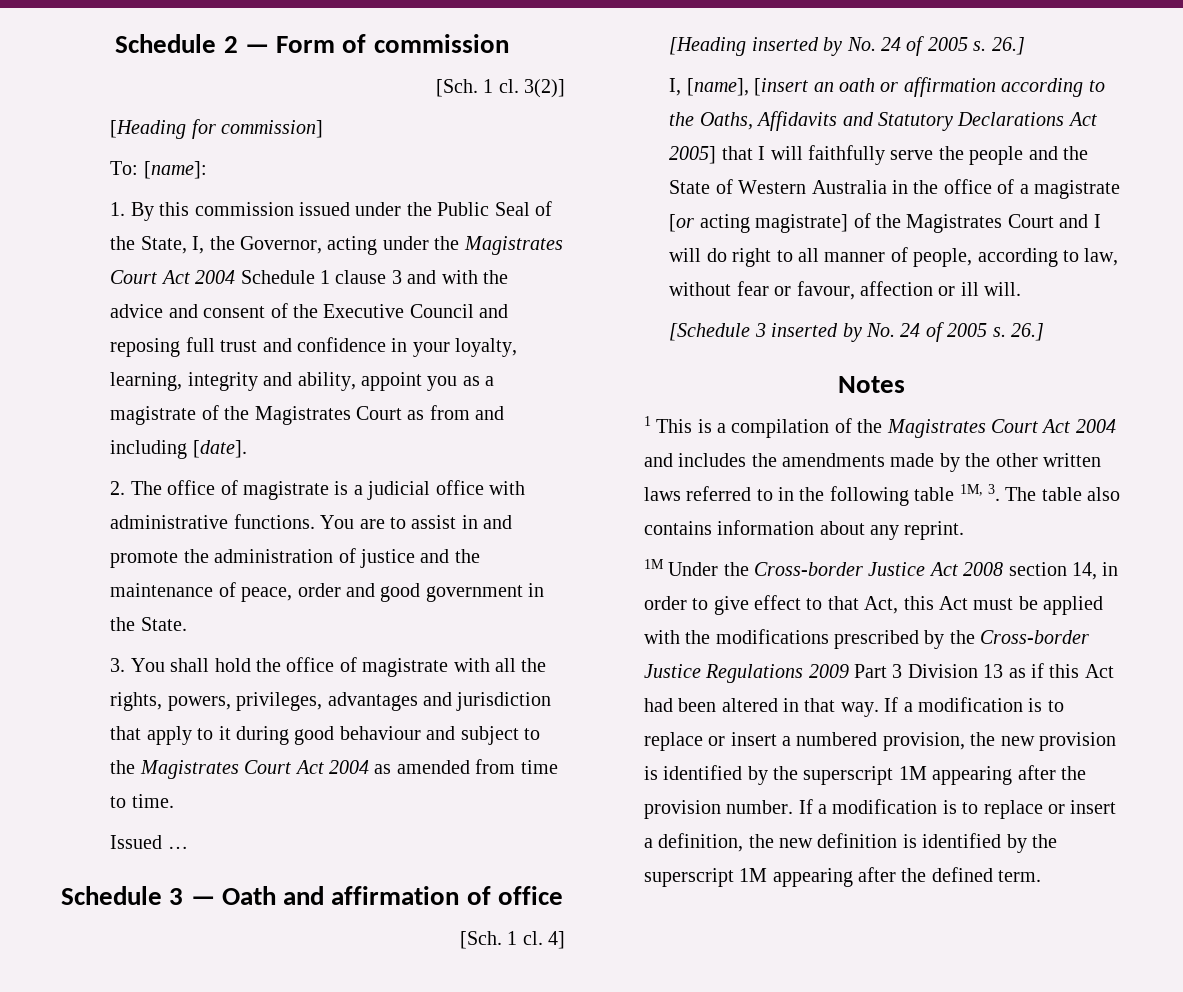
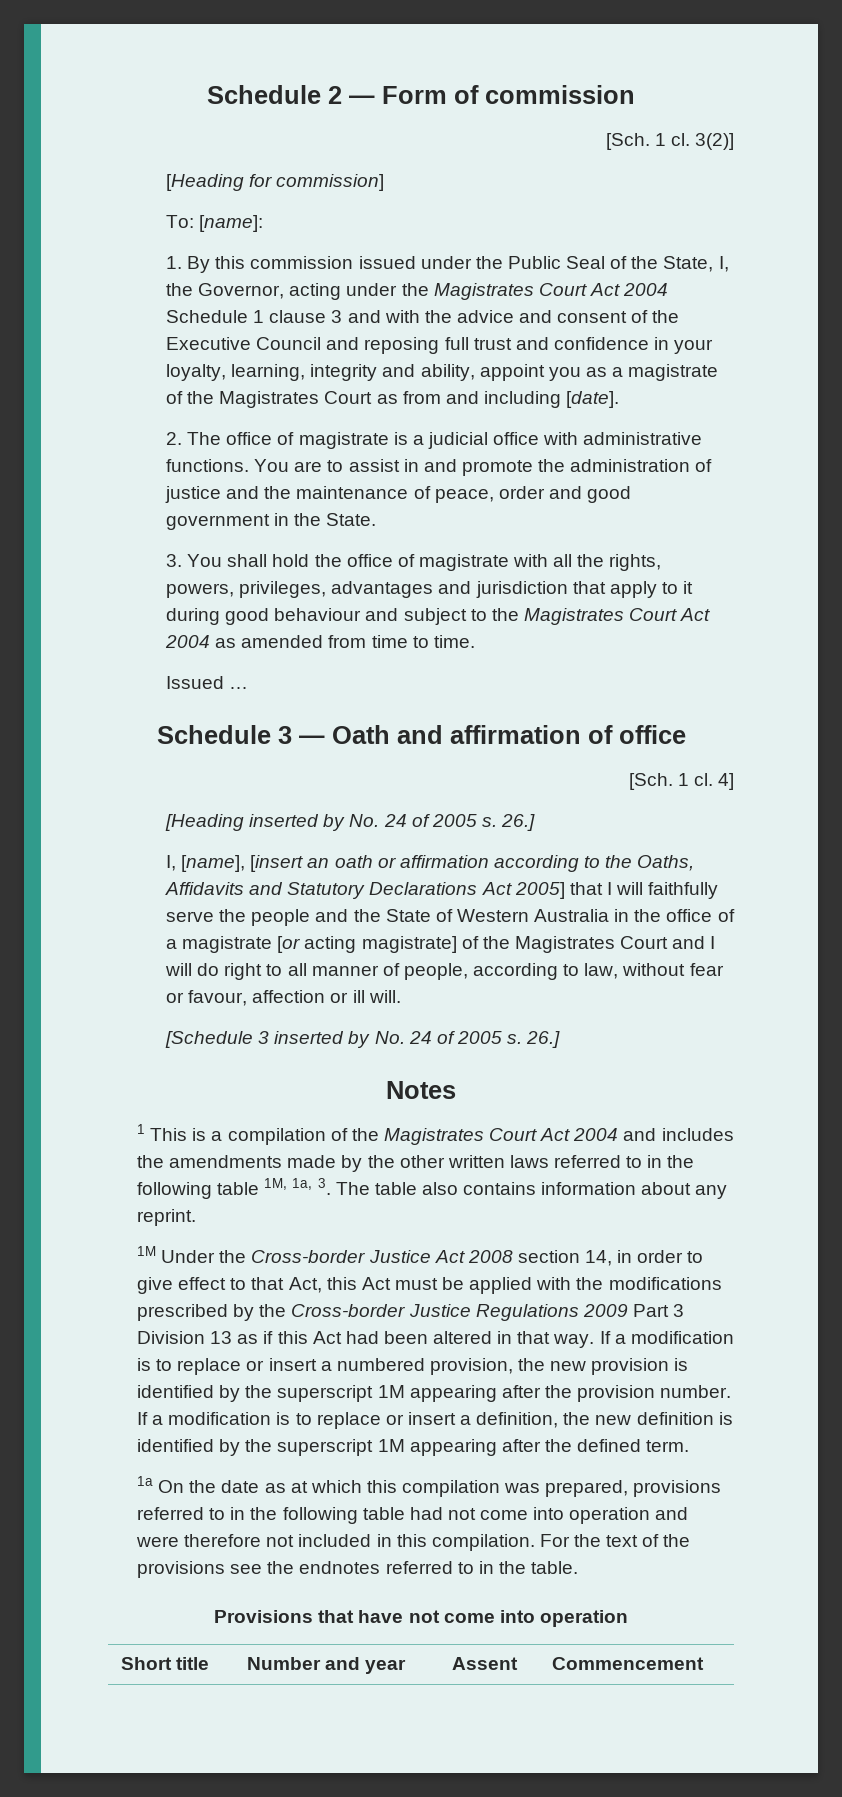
- 1 This is a compilation of the Magistrates Court Act 2004 and includes the amendments made by the other written laws referred to in the following table 1M, 3. The table also contains information about any reprint.
+ 1 This is a compilation of the Magistrates Court Act 2004 and includes the amendments made by the other written laws referred to in the following table 1M, 1a, 3. The table also contains information about any reprint.
+ 1a On the date as at which this compilation was prepared, provisions referred to in the following table had not come into operation and were therefore not included in this compilation. For the text of the provisions see the endnotes referred to in the table.
+ Provisions that have not come into operation
+ Short title | Number and year | Assent | Commencement

